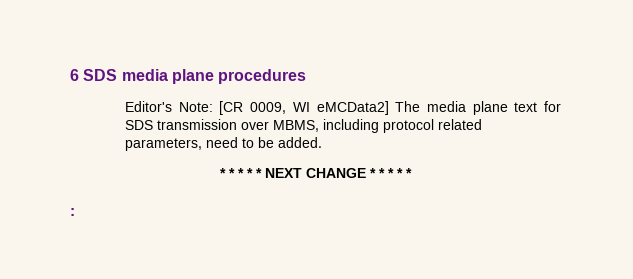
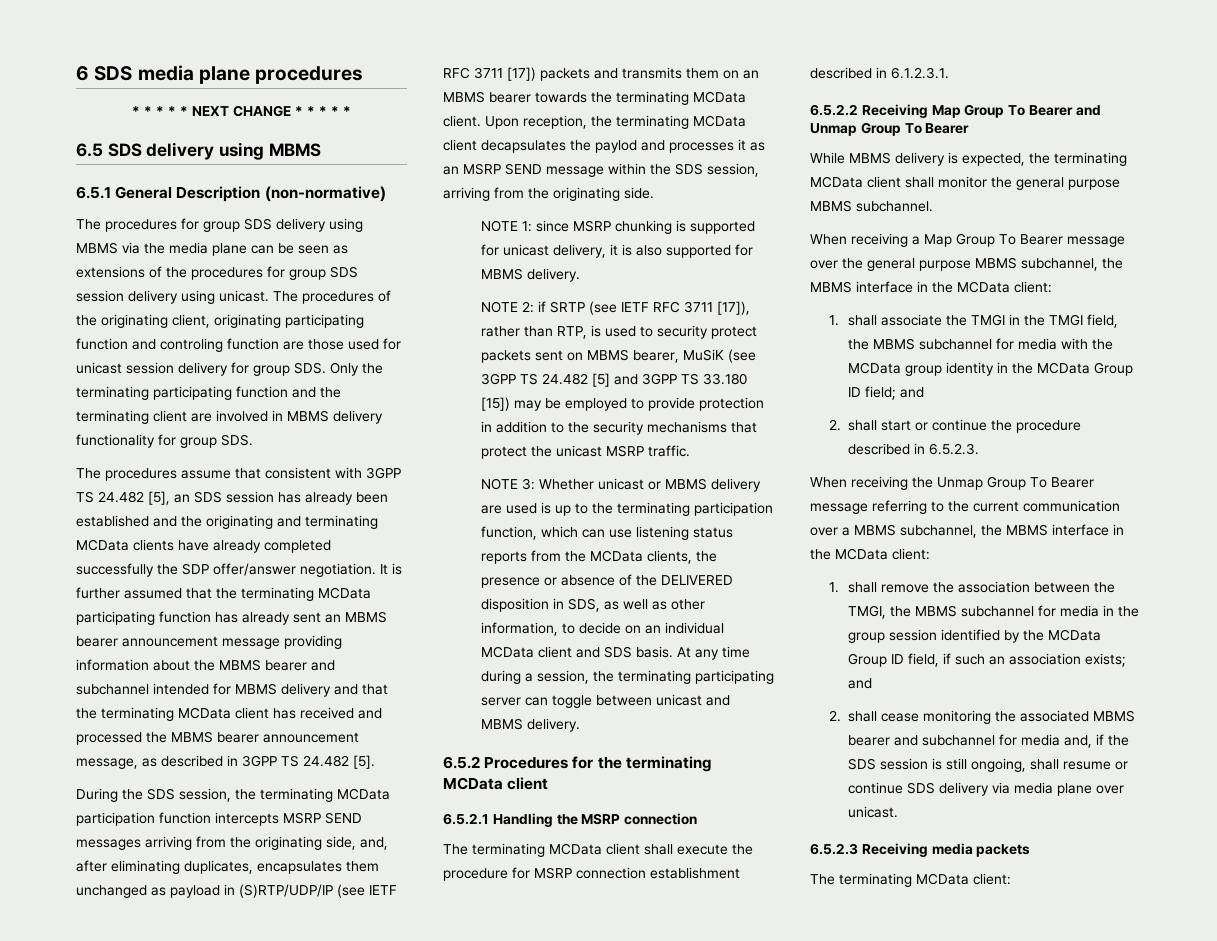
- Editor's Note: [CR 0009, WI eMCData2] The media plane text for SDS transmission over MBMS, including protocol related parameters, need to be added.
- :
+ 6.5 SDS delivery using MBMS
+ 6.5.1 General Description (non-normative)
+ The procedures for group SDS delivery using MBMS via the media plane can be seen as extensions of the procedures for group SDS session delivery using unicast. The procedures of the originating client, originating participating function and controling function are those used for unicast session delivery for group SDS. Only the terminating participating function and the terminating client are involved in MBMS delivery functionality for group SDS.
+ The procedures assume that consistent with 3GPP TS 24.482 [5], an SDS session has already been established and the originating and terminating MCData clients have already completed successfully the SDP offer/answer negotiation. It is further assumed that the terminating MCData participating function has already sent an MBMS bearer announcement message providing information about the MBMS bearer and subchannel intended for MBMS delivery and that the terminating MCData client has received and processed the MBMS bearer announcement message, as described in 3GPP TS 24.482 [5].
+ During the SDS session, the terminating MCData participation function intercepts MSRP SEND messages arriving from the originating side, and, after eliminating duplicates, encapsulates them unchanged as payload in (S)RTP/UDP/IP (see IETF RFC 3711 [17]) packets and transmits them on an MBMS bearer towards the terminating MCData client. Upon reception, the terminating MCData client decapsulates the paylod and processes it as an MSRP SEND message within the SDS session, arriving from the originating side.
+ NOTE 1: since MSRP chunking is supported for unicast delivery, it is also supported for MBMS delivery.
+ NOTE 2: if SRTP (see IETF RFC 3711 [17]), rather than RTP, is used to security protect packets sent on MBMS bearer, MuSiK (see 3GPP TS 24.482 [5] and 3GPP TS 33.180 [15]) may be employed to provide protection in addition to the security mechanisms that protect the unicast MSRP traffic.
+ NOTE 3: Whether unicast or MBMS delivery are used is up to the terminating participation function, which can use listening status reports from the MCData clients, the presence or absence of the DELIVERED disposition in SDS, as well as other information, to decide on an individual MCData client and SDS basis. At any time during a session, the terminating participating server can toggle between unicast and MBMS delivery.
+ 6.5.2 Procedures for the terminating MCData client
+ 6.5.2.1 Handling the MSRP connection
+ The terminating MCData client shall execute the procedure for MSRP connection establishment described in 6.1.2.3.1.
+ 6.5.2.2 Receiving Map Group To Bearer and Unmap Group To Bearer
+ While MBMS delivery is expected, the terminating MCData client shall monitor the general purpose MBMS subchannel.
+ When receiving a Map Group To Bearer message over the general purpose MBMS subchannel, the MBMS interface in the MCData client:
+ 1. shall associate the TMGI in the TMGI field, the MBMS subchannel for media with the MCData group identity in the MCData Group ID field; and
+ 2. shall start or continue the procedure described in 6.5.2.3.
+ When receiving the Unmap Group To Bearer message referring to the current communication over a MBMS subchannel, the MBMS interface in the MCData client:
+ 1. shall remove the association between the TMGI, the MBMS subchannel for media in the group session identified by the MCData Group ID field, if such an association exists; and
+ 2. shall cease monitoring the associated MBMS bearer and subchannel for media and, if the SDS session is still ongoing, shall resume or continue SDS delivery via media plane over unicast.
+ 6.5.2.3 Receiving media packets
+ The terminating MCData client:

